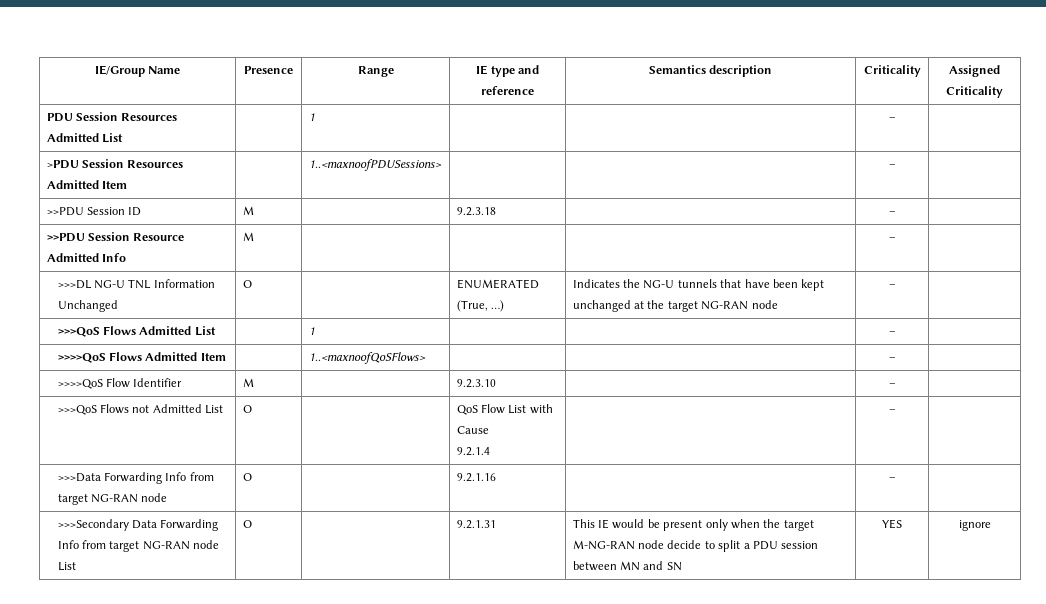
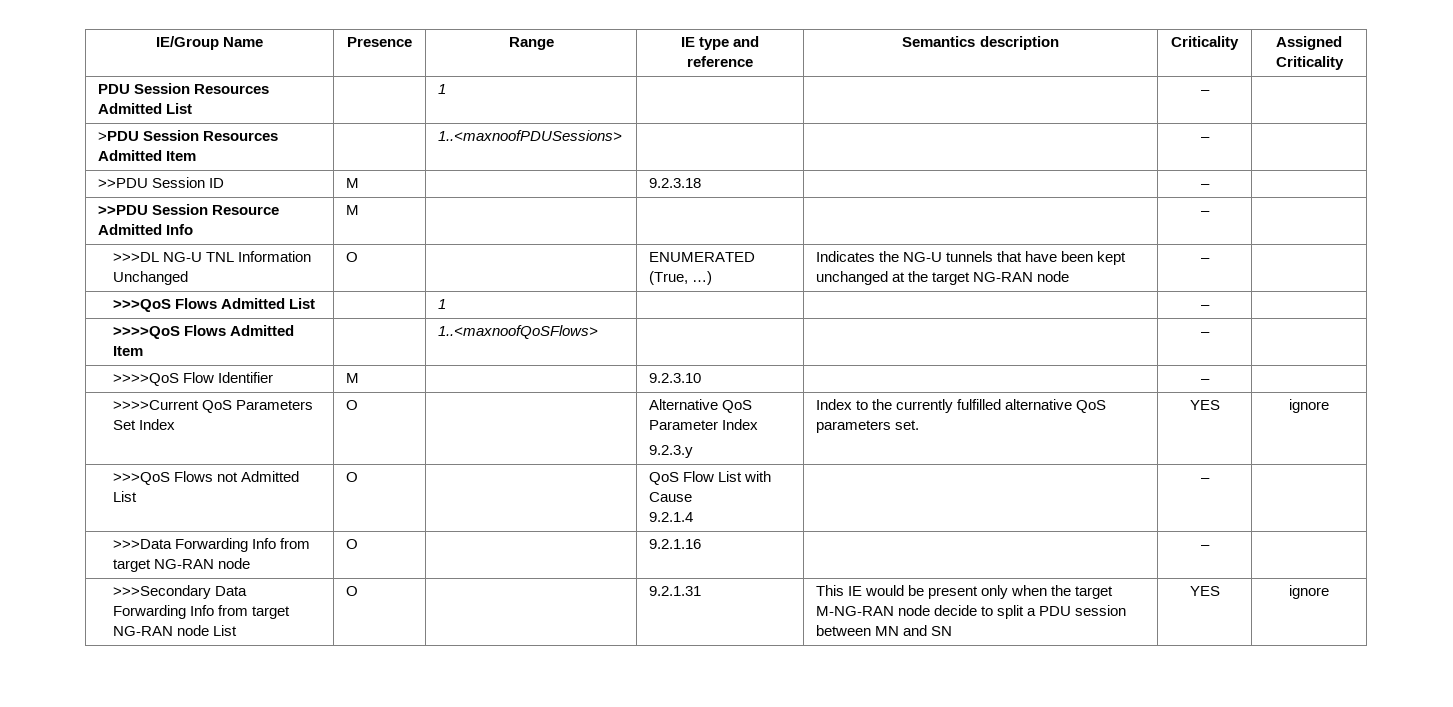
+ >>>>Current QoS Parameters Set Index | O | | Alternative QoS Parameter Index
+ 9.2.3.y | Index to the currently fulfilled alternative QoS parameters set. | YES | ignore

